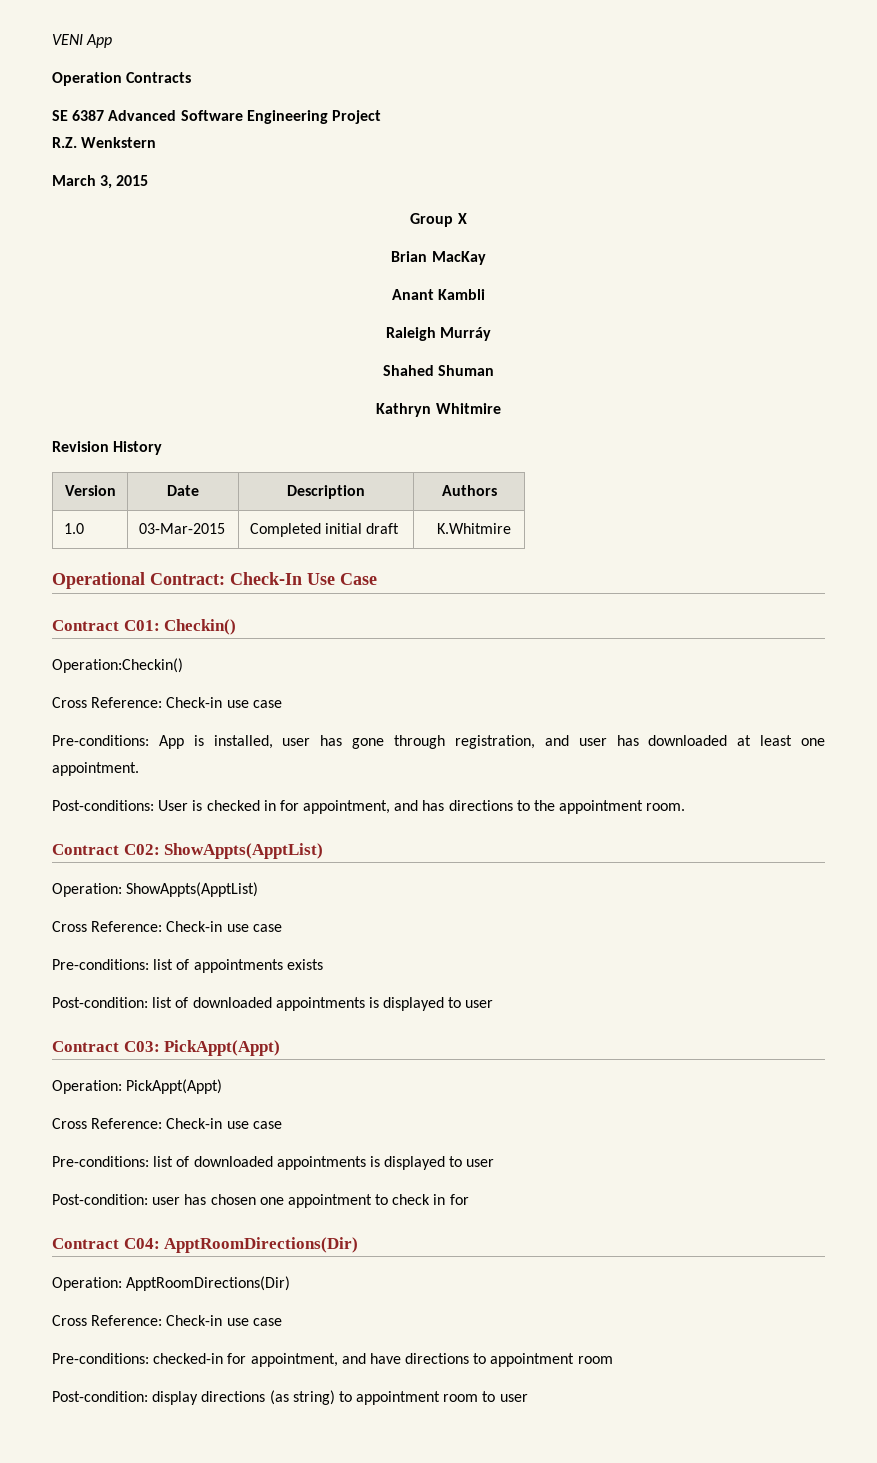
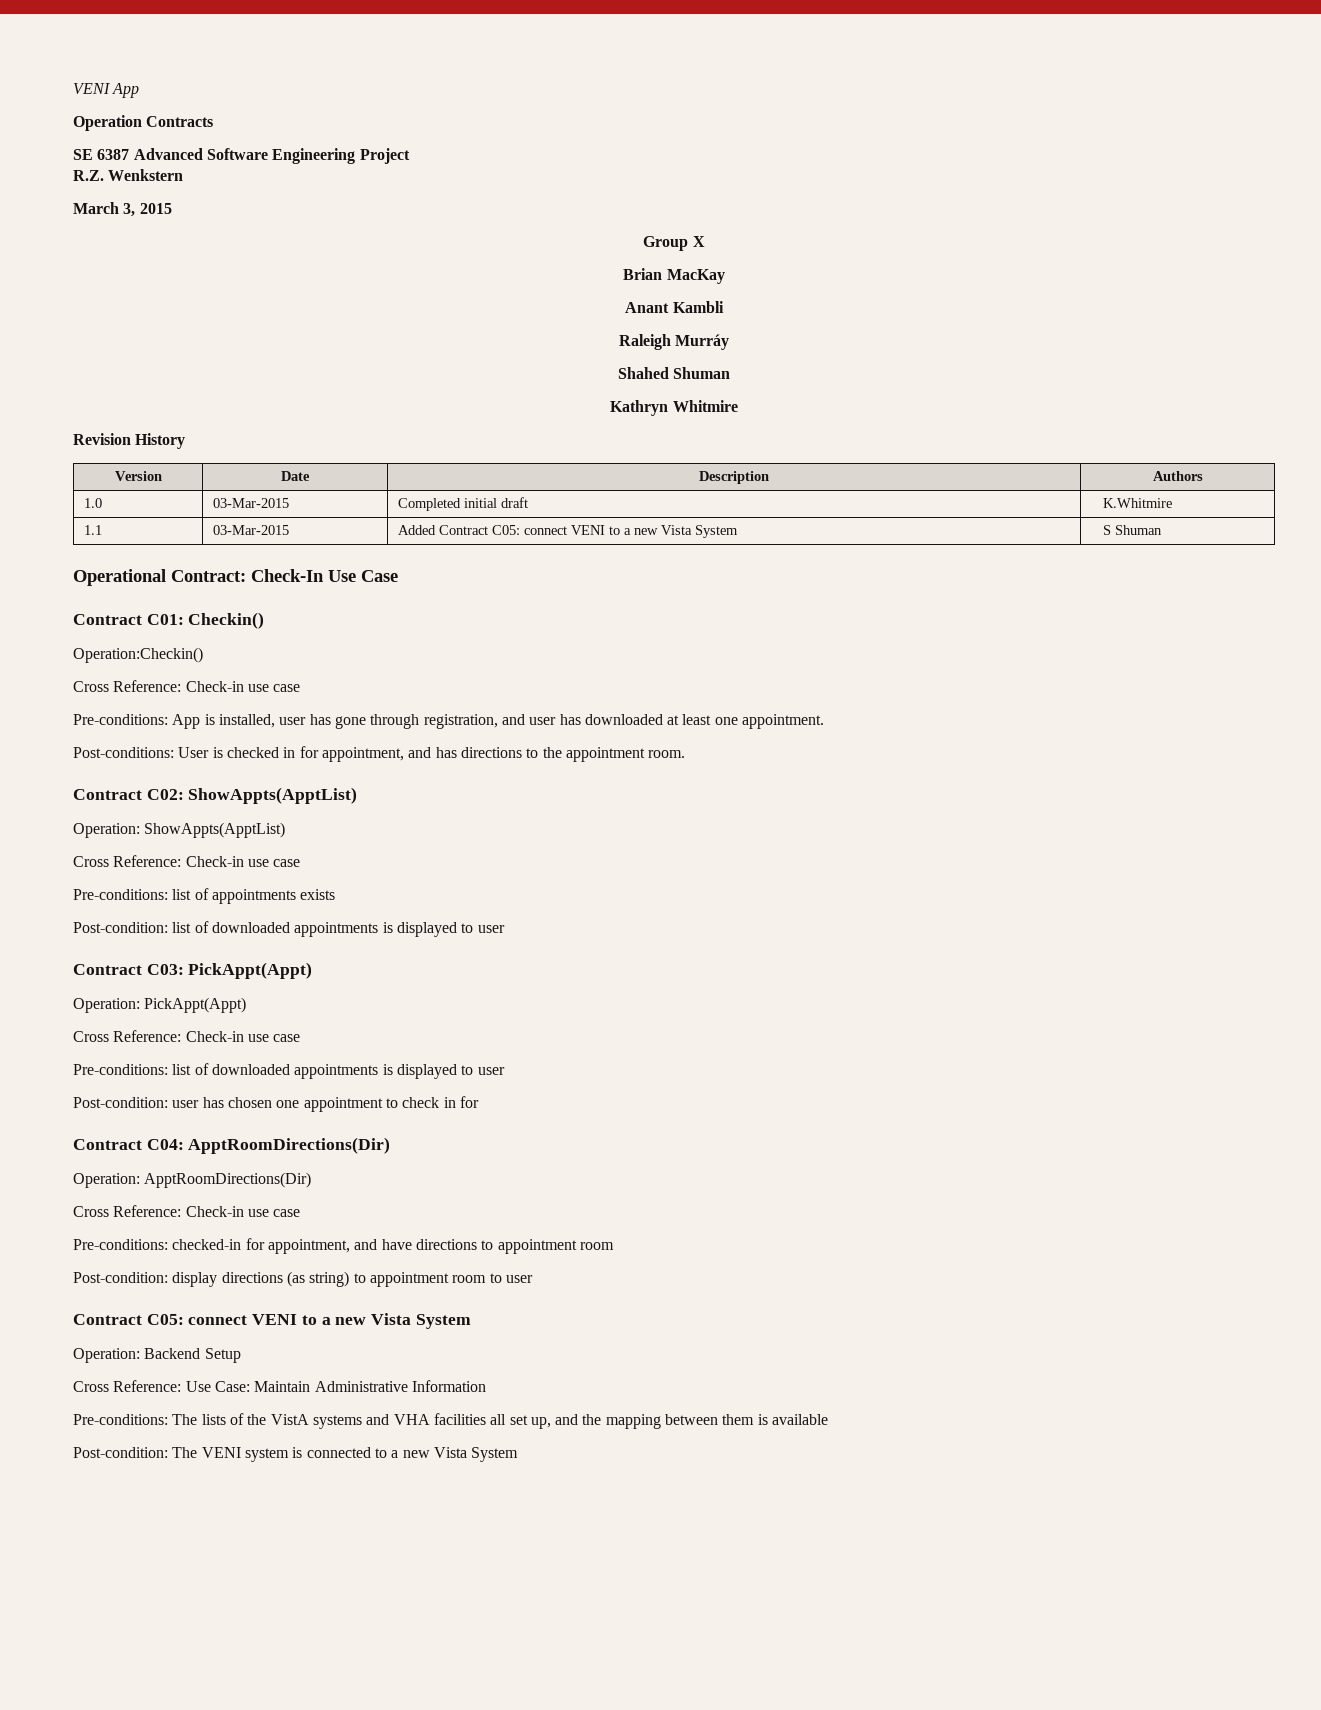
+ 1.1 | 03-Mar-2015 | Added Contract C05: connect VENI to a new Vista System | S Shuman
  Post-condition: display directions (as string) to appointment room to user
+ Contract C05: connect VENI to a new Vista System
+ Operation: Backend Setup
+ Cross Reference: Use Case: Maintain Administrative Information
+ Pre-conditions: The lists of the VistA systems and VHA facilities all set up, and the mapping between them is available
+ Post-condition: The VENI system is connected to a new Vista System

